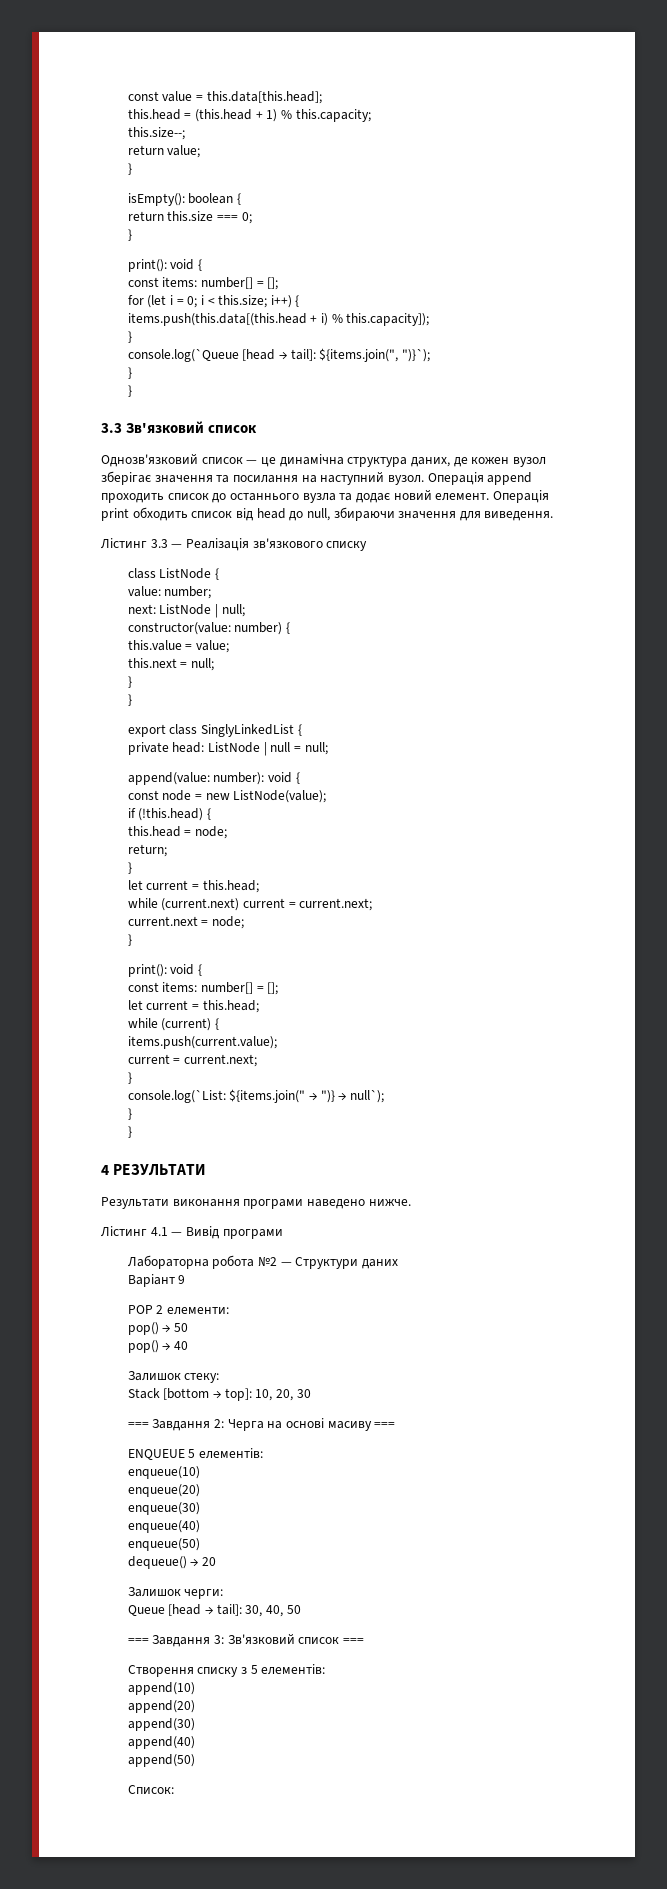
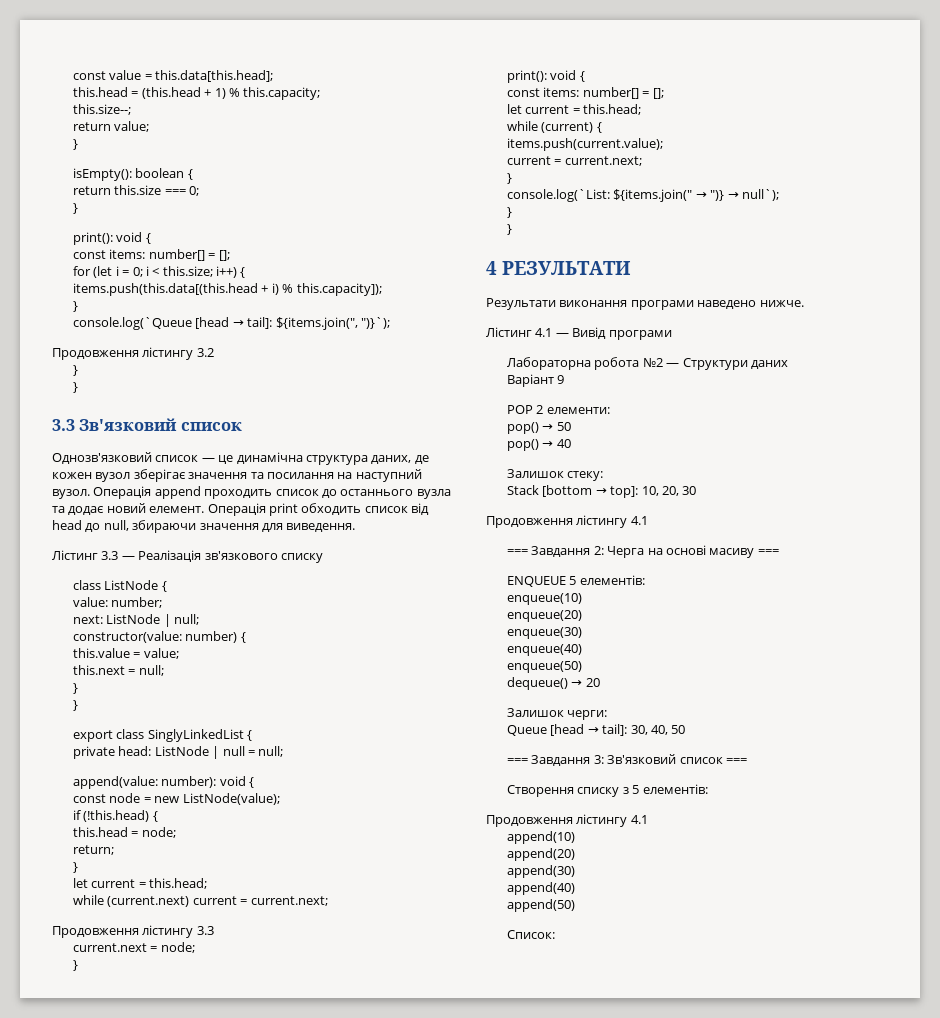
+ Продовження лістингу 3.2
+ Продовження лістингу 3.3
  Stack [bottom → top]: 10, 20, 30
+ Продовження лістингу 4.1
  Створення списку з 5 елементів:
+ Продовження лістингу 4.1

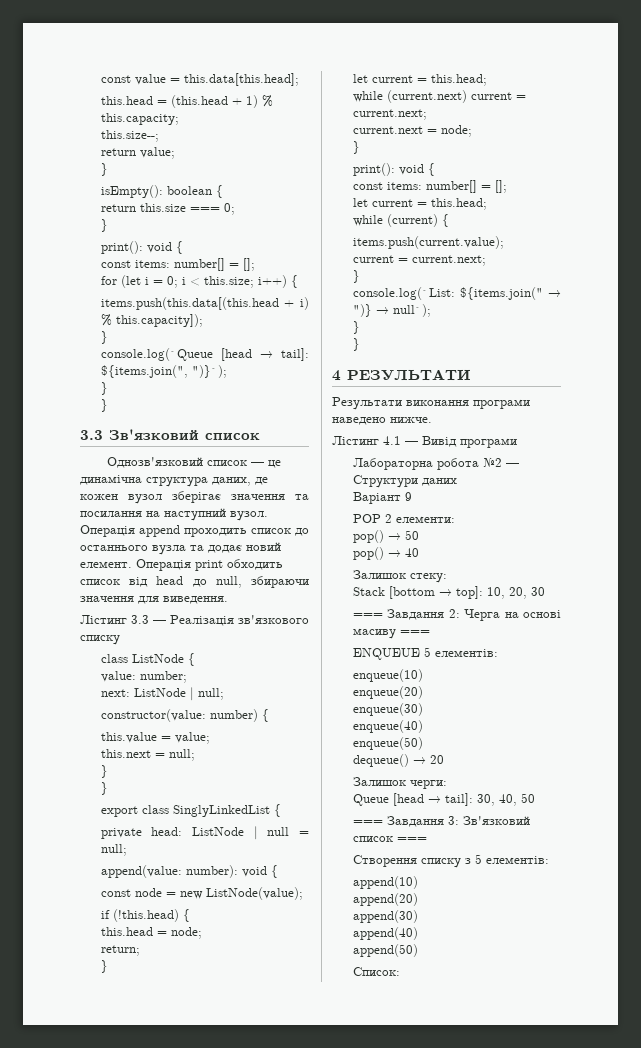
- Продовження лістингу 3.2
- Продовження лістингу 3.3
  Stack [bottom → top]: 10, 20, 30
- Продовження лістингу 4.1
  Створення списку з 5 елементів:
- Продовження лістингу 4.1

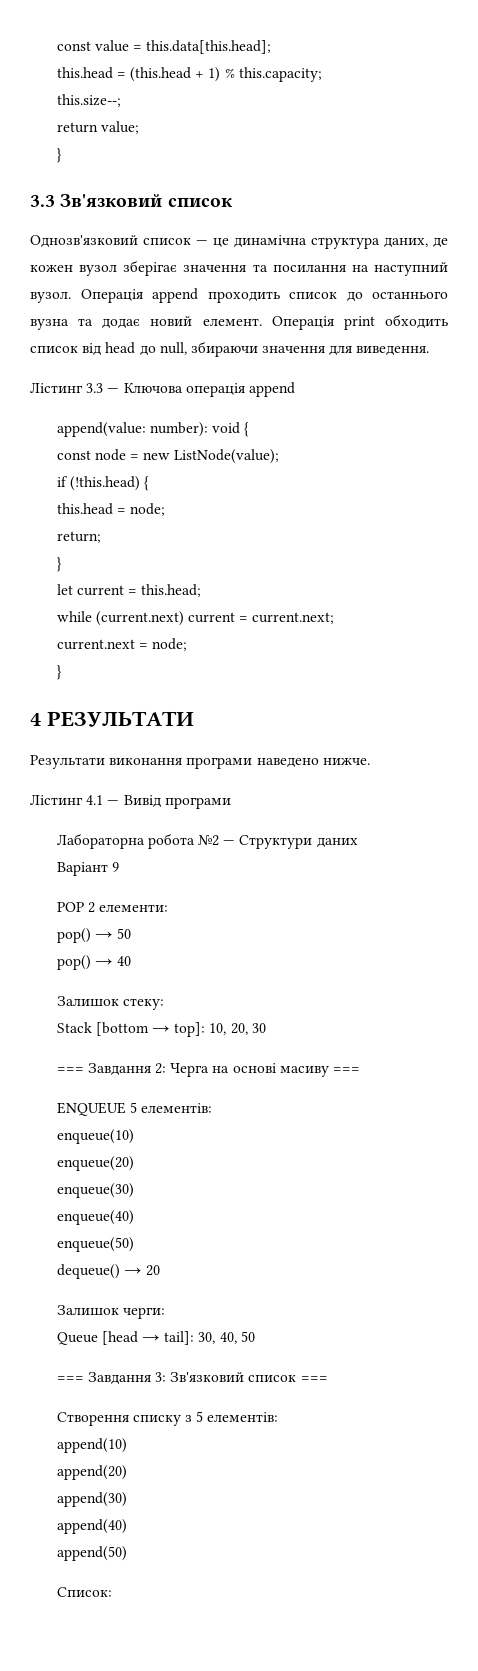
- isEmpty(): boolean {
- return this.size === 0;
- }
- print(): void {
- const items: number[] = [];
- for (let i = 0; i < this.size; i++) {
- items.push(this.data[(this.head + i) % this.capacity]);
- }
- console.log(`Queue [head → tail]: ${items.join(", ")}`);
- }
- }
- Операція append проходить список до останнього вузла та додає новий елемент.
+ Операція append проходить список до останнього вузна та додає новий елемент.
- Лістинг 3.3 — Реалізація зв'язкового списку
- class ListNode {
- value: number;
- next: ListNode | null;
- constructor(value: number) {
- this.value = value;
- this.next = null;
- }
- }
- export class SinglyLinkedList {
- private head: ListNode | null = null;
+ Лістинг 3.3 — Ключова операція append
  current.next = node;
- }
- print(): void {
- const items: number[] = [];
- let current = this.head;
- while (current) {
- items.push(current.value);
- current = current.next;
- }
- console.log(`List: ${items.join(" → ")} → null`);
- }

